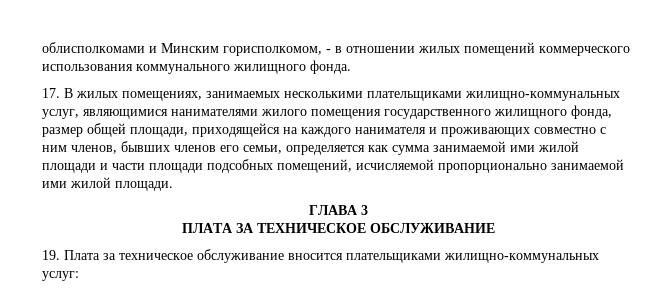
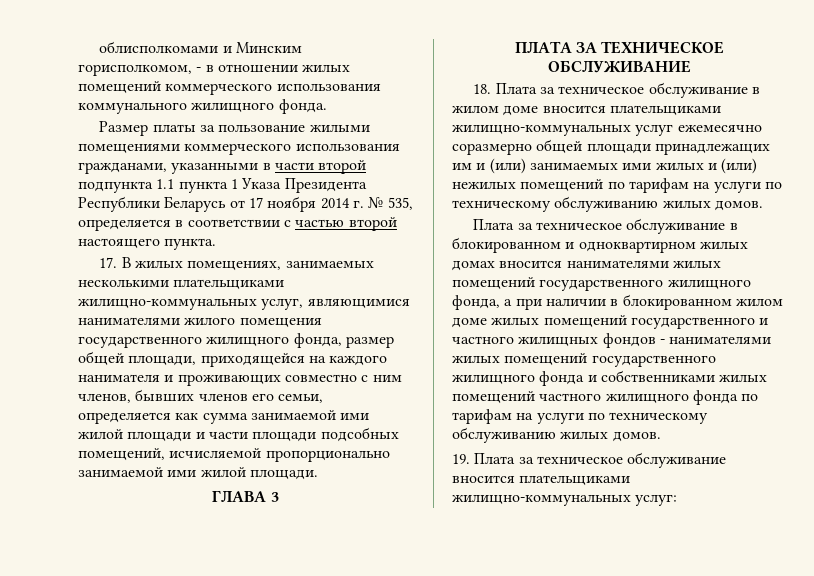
+ Размер платы за пользование жилыми помещениями коммерческого использования гражданами, указанными в части второй подпункта 1.1 пункта 1 Указа Президента Республики Беларусь от 17 ноября 2014 г. № 535, определяется в соответствии с частью второй настоящего пункта.
+ 18. Плата за техническое обслуживание в жилом доме вносится плательщиками жилищно-коммунальных услуг ежемесячно соразмерно общей площади принадлежащих им и (или) занимаемых ими жилых и (или) нежилых помещений по тарифам на услуги по техническому обслуживанию жилых домов.
+ Плата за техническое обслуживание в блокированном и одноквартирном жилых домах вносится нанимателями жилых помещений государственного жилищного фонда, а при наличии в блокированном жилом доме жилых помещений государственного и частного жилищных фондов - нанимателями жилых помещений государственного жилищного фонда и собственниками жилых помещений частного жилищного фонда по тарифам на услуги по техническому обслуживанию жилых домов.

